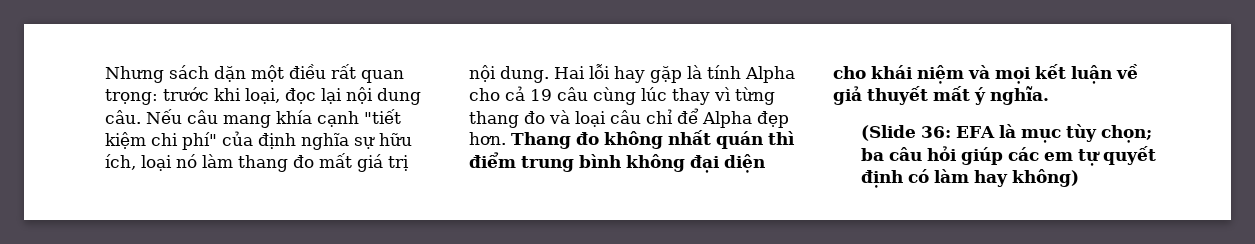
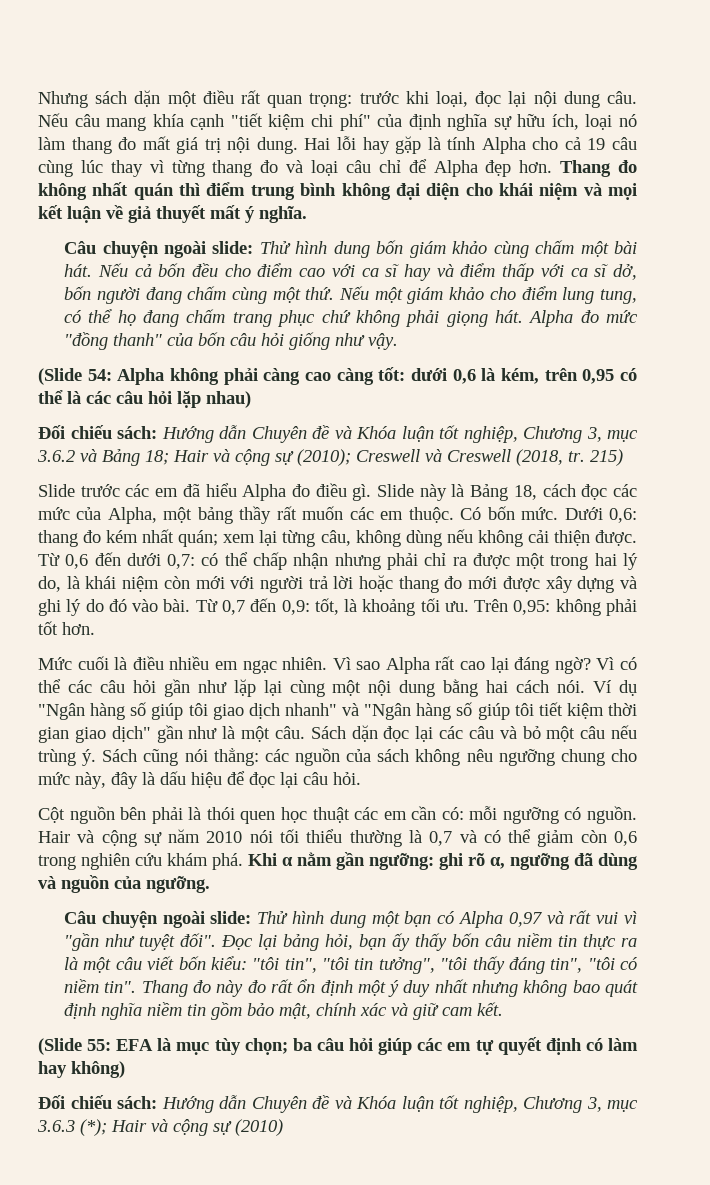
- (Slide 36: EFA là mục tùy chọn; ba câu hỏi giúp các em tự quyết định có làm hay không)
+ Câu chuyện ngoài slide: Thử hình dung bốn giám khảo cùng chấm một bài hát. Nếu cả bốn đều cho điểm cao với ca sĩ hay và điểm thấp với ca sĩ dở, bốn người đang chấm cùng một thứ. Nếu một giám khảo cho điểm lung tung, có thể họ đang chấm trang phục chứ không phải giọng hát. Alpha đo mức "đồng thanh" của bốn câu hỏi giống như vậy.
+ (Slide 54: Alpha không phải càng cao càng tốt: dưới 0,6 là kém, trên 0,95 có thể là các câu hỏi lặp nhau)
+ Đối chiếu sách: Hướng dẫn Chuyên đề và Khóa luận tốt nghiệp, Chương 3, mục 3.6.2 và Bảng 18; Hair và cộng sự (2010); Creswell và Creswell (2018, tr. 215)
+ Slide trước các em đã hiểu Alpha đo điều gì. Slide này là Bảng 18, cách đọc các mức của Alpha, một bảng thầy rất muốn các em thuộc. Có bốn mức. Dưới 0,6: thang đo kém nhất quán; xem lại từng câu, không dùng nếu không cải thiện được. Từ 0,6 đến dưới 0,7: có thể chấp nhận nhưng phải chỉ ra được một trong hai lý do, là khái niệm còn mới với người trả lời hoặc thang đo mới được xây dựng và ghi lý do đó vào bài. Từ 0,7 đến 0,9: tốt, là khoảng tối ưu. Trên 0,95: không phải tốt hơn.
+ Mức cuối là điều nhiều em ngạc nhiên. Vì sao Alpha rất cao lại đáng ngờ? Vì có thể các câu hỏi gần như lặp lại cùng một nội dung bằng hai cách nói. Ví dụ "Ngân hàng số giúp tôi giao dịch nhanh" và "Ngân hàng số giúp tôi tiết kiệm thời gian giao dịch" gần như là một câu. Sách dặn đọc lại các câu và bỏ một câu nếu trùng ý. Sách cũng nói thẳng: các nguồn của sách không nêu ngưỡng chung cho mức này, đây là dấu hiệu để đọc lại câu hỏi.
+ Cột nguồn bên phải là thói quen học thuật các em cần có: mỗi ngưỡng có nguồn. Hair và cộng sự năm 2010 nói tối thiểu thường là 0,7 và có thể giảm còn 0,6 trong nghiên cứu khám phá. Khi α nằm gần ngưỡng: ghi rõ α, ngưỡng đã dùng và nguồn của ngưỡng.
+ Câu chuyện ngoài slide: Thử hình dung một bạn có Alpha 0,97 và rất vui vì "gần như tuyệt đối". Đọc lại bảng hỏi, bạn ấy thấy bốn câu niềm tin thực ra là một câu viết bốn kiểu: "tôi tin", "tôi tin tưởng", "tôi thấy đáng tin", "tôi có niềm tin". Thang đo này đo rất ổn định một ý duy nhất nhưng không bao quát định nghĩa niềm tin gồm bảo mật, chính xác và giữ cam kết.
+ (Slide 55: EFA là mục tùy chọn; ba câu hỏi giúp các em tự quyết định có làm hay không)
+ Đối chiếu sách: Hướng dẫn Chuyên đề và Khóa luận tốt nghiệp, Chương 3, mục 3.6.3 (*); Hair và cộng sự (2010)

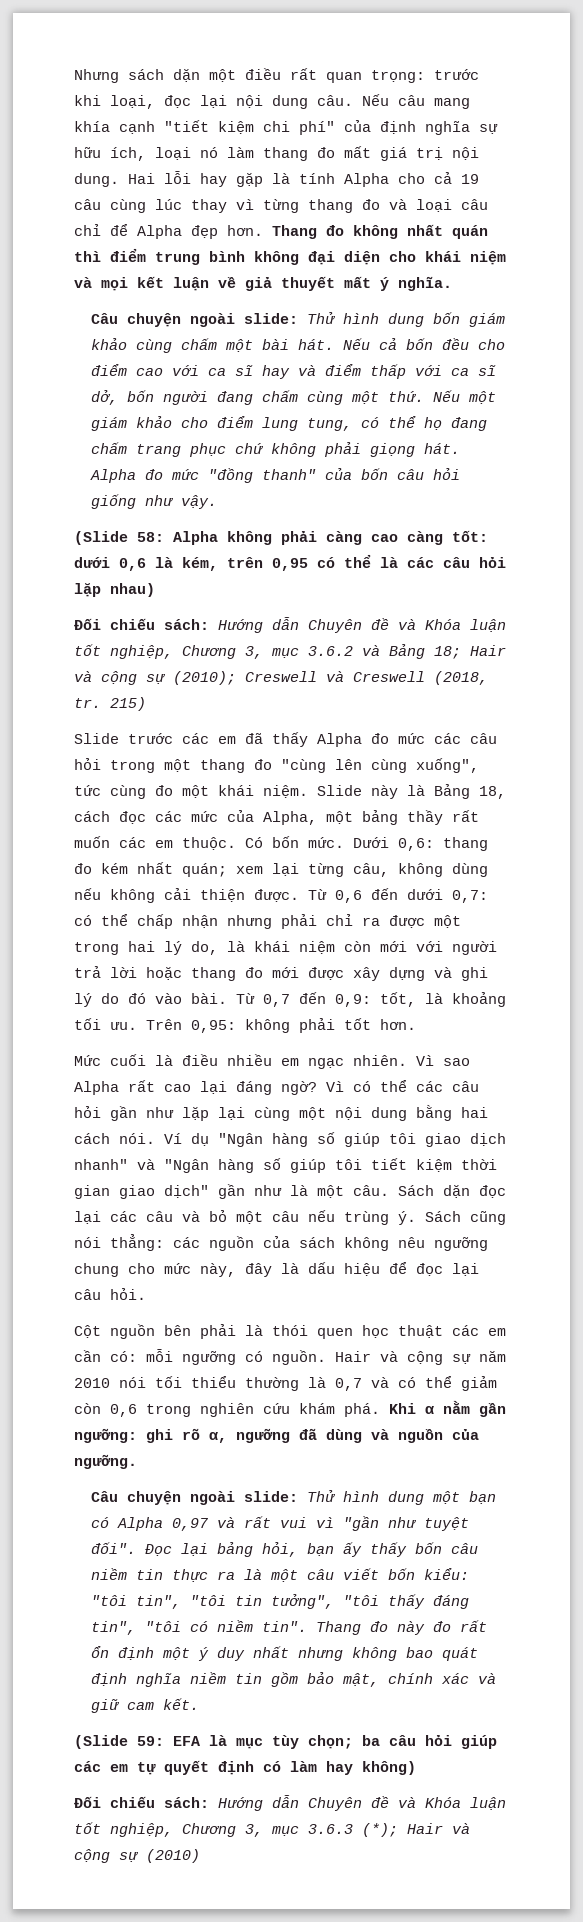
- (Slide 54: Alpha không phải càng cao càng tốt: dưới 0,6 là kém, trên 0,95 có thể là các câu hỏi lặp nhau)
+ (Slide 58: Alpha không phải càng cao càng tốt: dưới 0,6 là kém, trên 0,95 có thể là các câu hỏi lặp nhau)
- Slide trước các em đã hiểu Alpha đo điều gì.
+ Slide trước các em đã thấy Alpha đo mức các câu hỏi trong một thang đo "cùng lên cùng xuống", tức cùng đo một khái niệm.
- (Slide 55: EFA là mục tùy chọn; ba câu hỏi giúp các em tự quyết định có làm hay không)
+ (Slide 59: EFA là mục tùy chọn; ba câu hỏi giúp các em tự quyết định có làm hay không)

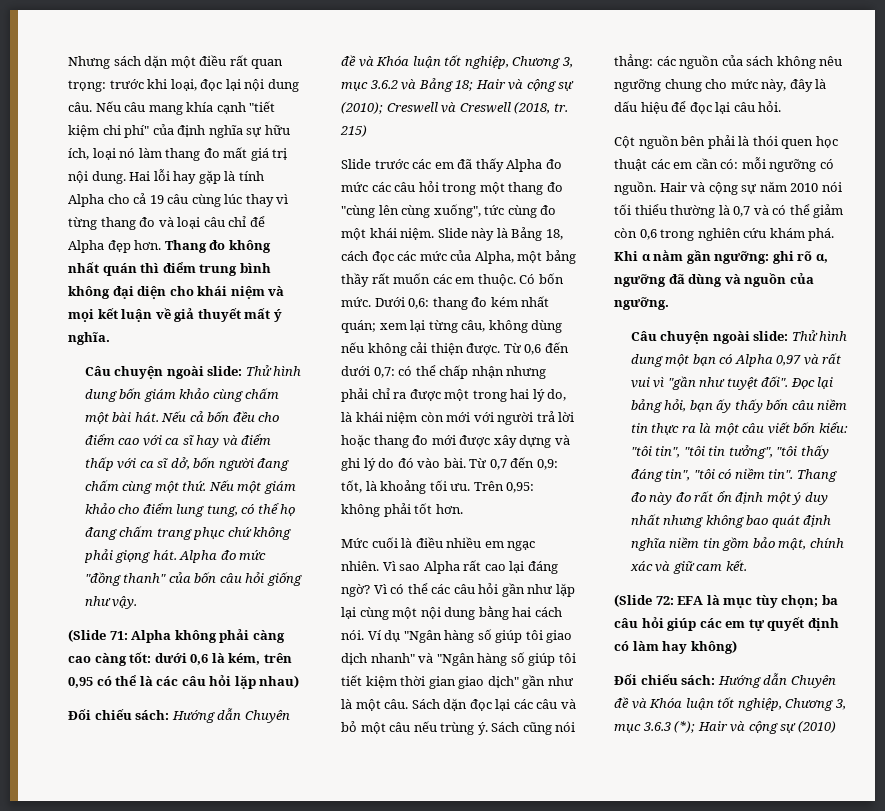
- (Slide 58: Alpha không phải càng cao càng tốt: dưới 0,6 là kém, trên 0,95 có thể là các câu hỏi lặp nhau)
+ (Slide 71: Alpha không phải càng cao càng tốt: dưới 0,6 là kém, trên 0,95 có thể là các câu hỏi lặp nhau)
- (Slide 59: EFA là mục tùy chọn; ba câu hỏi giúp các em tự quyết định có làm hay không)
+ (Slide 72: EFA là mục tùy chọn; ba câu hỏi giúp các em tự quyết định có làm hay không)

